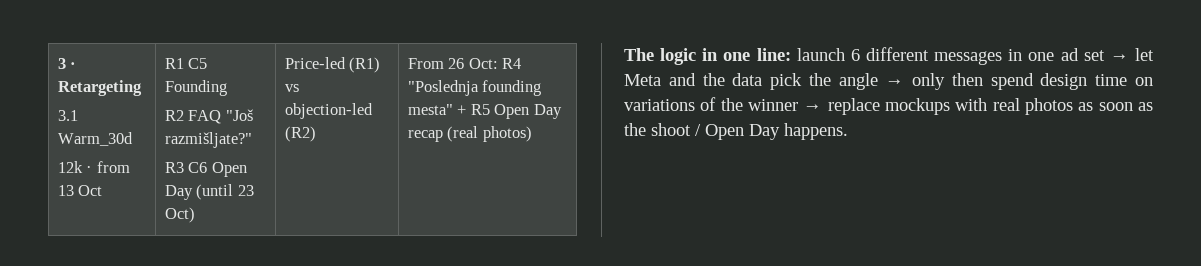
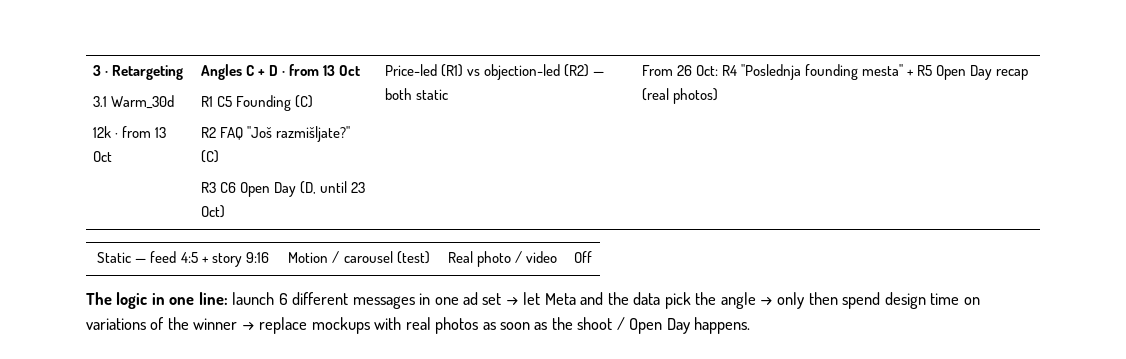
+ Angles C + D · from 13 Oct
- R1 C5 Founding
+ R1 C5 Founding (C)
- R2 FAQ "Još razmišljate?"
+ R2 FAQ "Još razmišljate?" (C)
- R3 C6 Open Day (until 23 Oct)
+ R3 C6 Open Day (D, until 23 Oct)
- Price-led (R1) vs objection-led (R2)
+ Price-led (R1) vs objection-led (R2) — both static
+ Static — feed 4:5 + story 9:16 | Motion / carousel (test) | Real photo / video | Off

